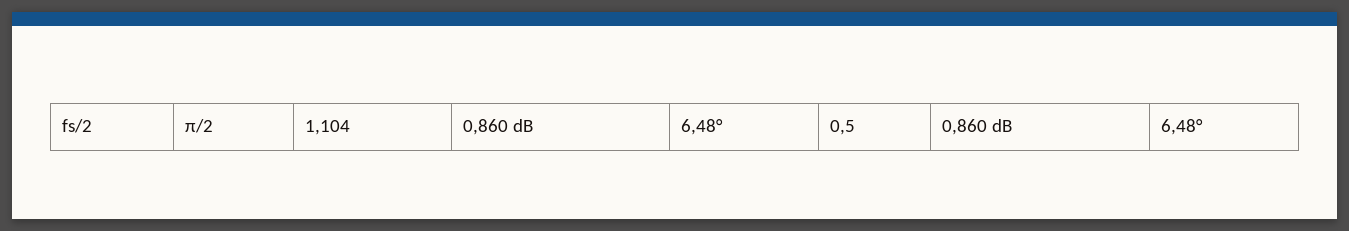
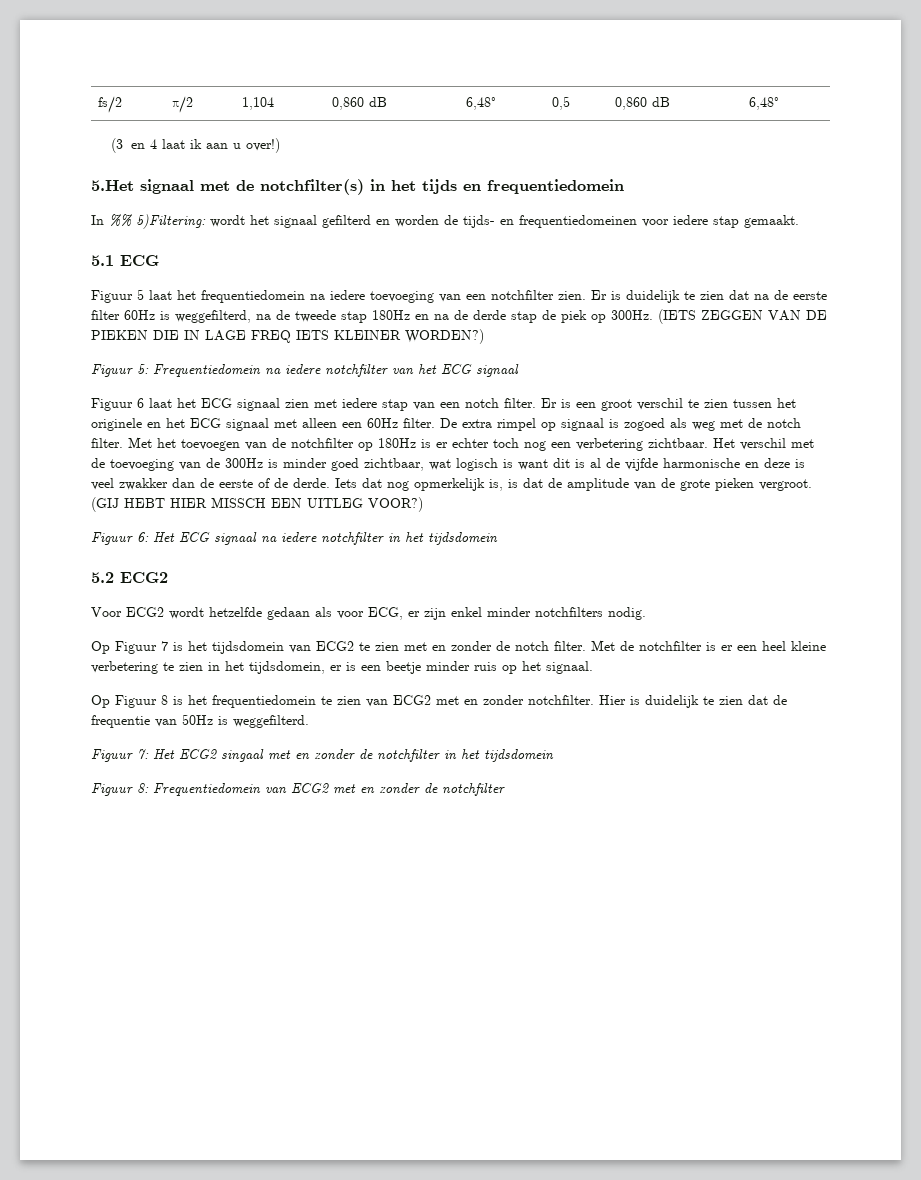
+ (3 en 4 laat ik aan u over!)
+ 5.Het signaal met de notchfilter(s) in het tijds en frequentiedomein
+ In %% 5)Filtering: wordt het signaal gefilterd en worden de tijds- en frequentiedomeinen voor iedere stap gemaakt.
+ 5.1 ECG
+ Figuur 5 laat het frequentiedomein na iedere toevoeging van een notchfilter zien. Er is duidelijk te zien dat na de eerste filter 60Hz is weggefilterd, na de tweede stap 180Hz en na de derde stap de piek op 300Hz. (IETS ZEGGEN VAN DE PIEKEN DIE IN LAGE FREQ IETS KLEINER WORDEN?)
+ Figuur 5: Frequentiedomein na iedere notchfilter van het ECG signaal
+ Figuur 6 laat het ECG signaal zien met iedere stap van een notch filter. Er is een groot verschil te zien tussen het originele en het ECG signaal met alleen een 60Hz filter. De extra rimpel op signaal is zogoed als weg met de notch filter. Met het toevoegen van de notchfilter op 180Hz is er echter toch nog een verbetering zichtbaar. Het verschil met de toevoeging van de 300Hz is minder goed zichtbaar, wat logisch is want dit is al de vijfde harmonische en deze is veel zwakker dan de eerste of de derde. Iets dat nog opmerkelijk is, is dat de amplitude van de grote pieken vergroot. (GIJ HEBT HIER MISSCH EEN UITLEG VOOR?)
+ Figuur 6: Het ECG signaal na iedere notchfilter in het tijdsdomein
+ 5.2 ECG2
+ Voor ECG2 wordt hetzelfde gedaan als voor ECG, er zijn enkel minder notchfilters nodig.
+ Op Figuur 7 is het tijdsdomein van ECG2 te zien met en zonder de notch filter. Met de notchfilter is er een heel kleine verbetering te zien in het tijdsdomein, er is een beetje minder ruis op het signaal.
+ Op Figuur 8 is het frequentiedomein te zien van ECG2 met en zonder notchfilter. Hier is duidelijk te zien dat de frequentie van 50Hz is weggefilterd.
+ Figuur 7: Het ECG2 singaal met en zonder de notchfilter in het tijdsdomein
+ Figuur 8: Frequentiedomein van ECG2 met en zonder de notchfilter

